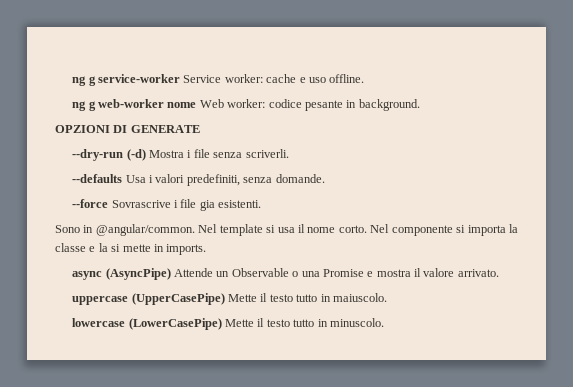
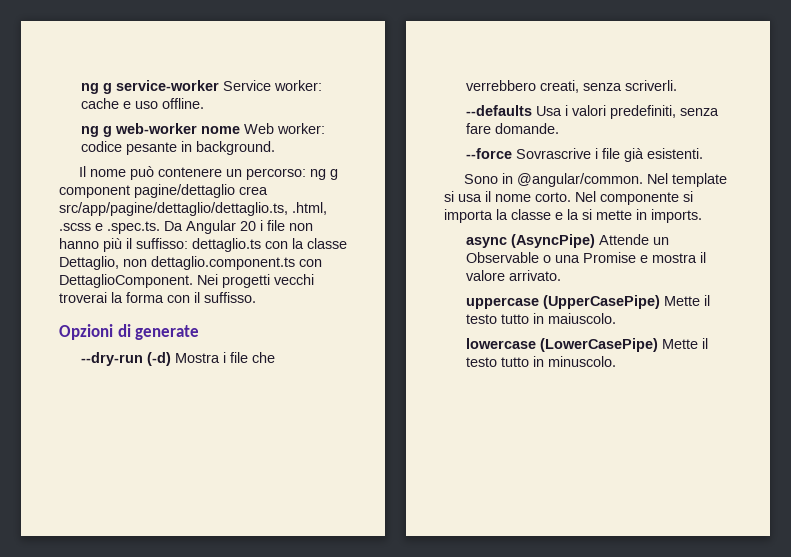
- OPZIONI DI GENERATE
+ Il nome può contenere un percorso: ng g component pagine/dettaglio crea src/app/pagine/dettaglio/dettaglio.ts, .html, .scss e .spec.ts. Da Angular 20 i file non hanno più il suffisso: dettaglio.ts con la classe Dettaglio, non dettaglio.component.ts con DettaglioComponent. Nei progetti vecchi troverai la forma con il suffisso.
+ Opzioni di generate
- --dry-run (-d) Mostra i file senza scriverli.
+ --dry-run (-d) Mostra i file che verrebbero creati, senza scriverli.
- --defaults Usa i valori predefiniti, senza domande.
+ --defaults Usa i valori predefiniti, senza fare domande.
- --force Sovrascrive i file gia esistenti.
+ --force Sovrascrive i file già esistenti.

